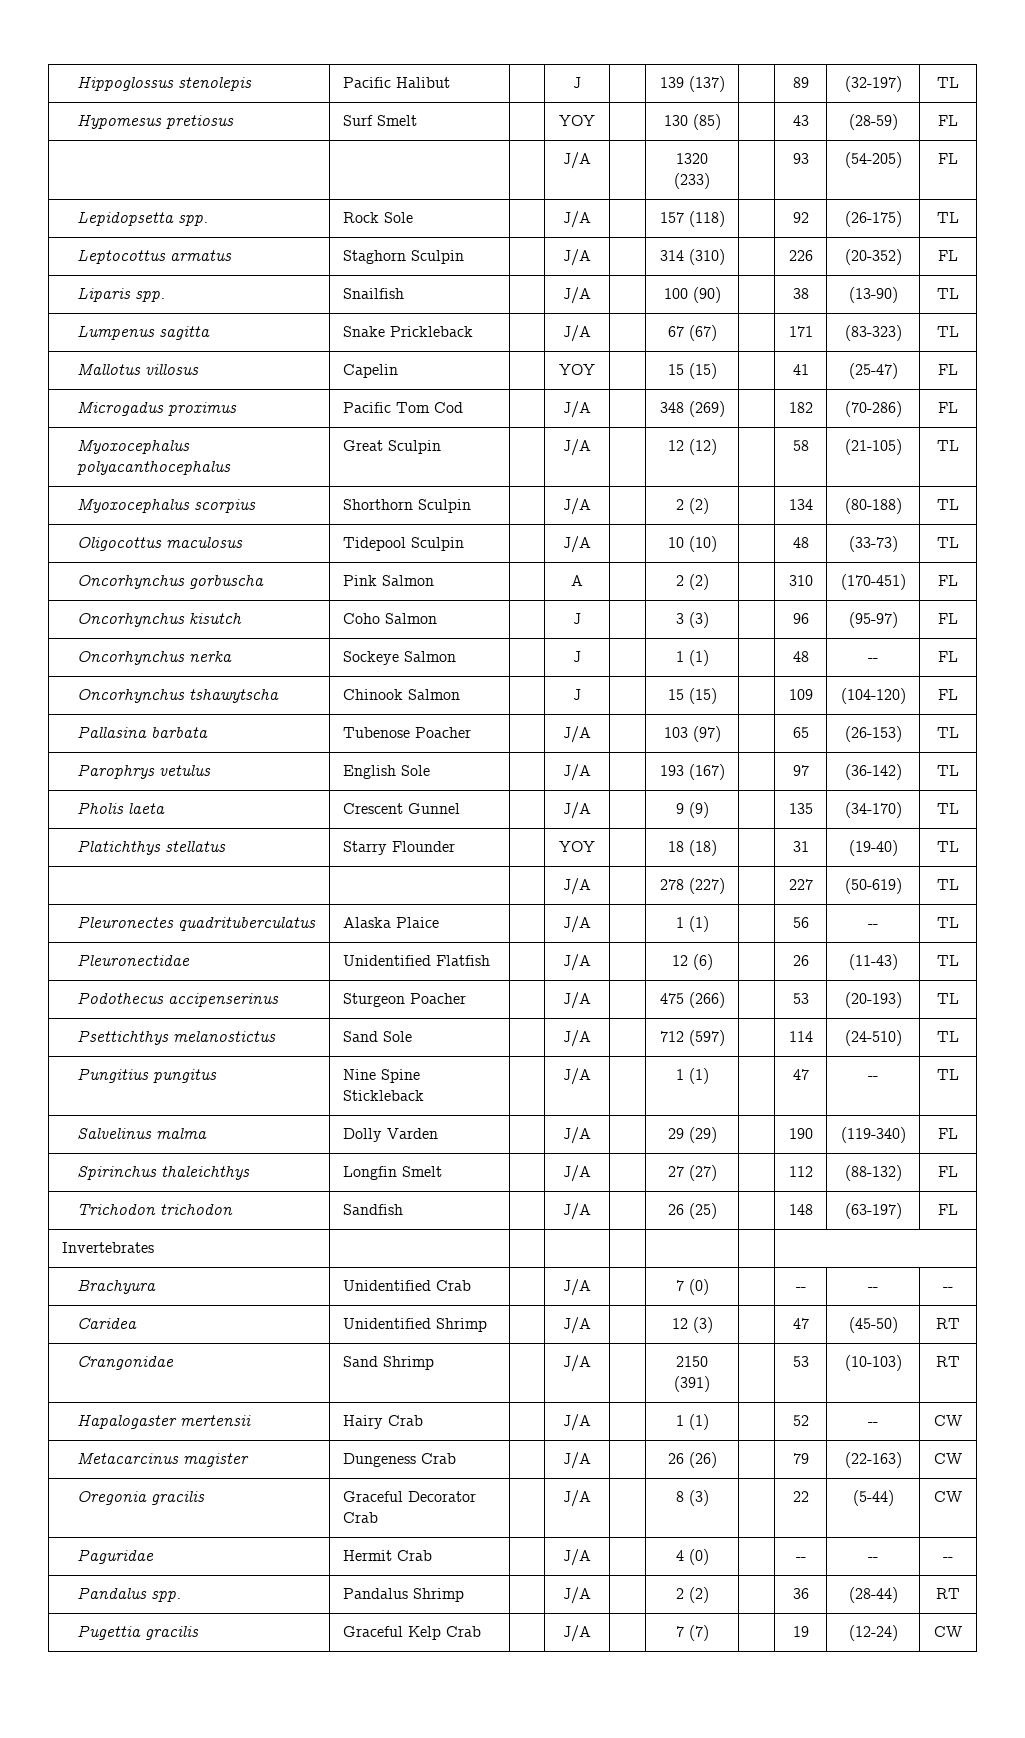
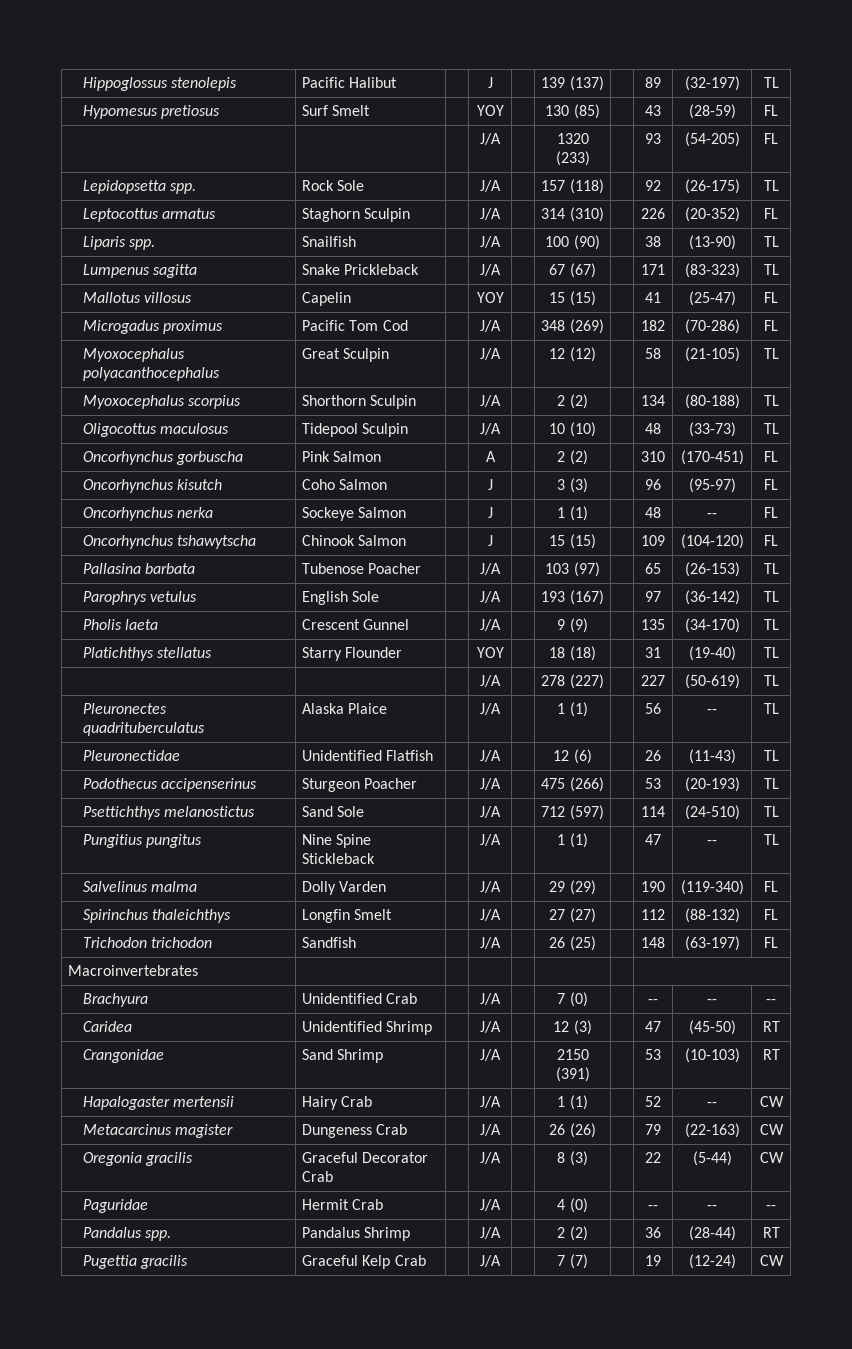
- Invertebrates | | | | | | |
+ Macroinvertebrates | | | | | | |

